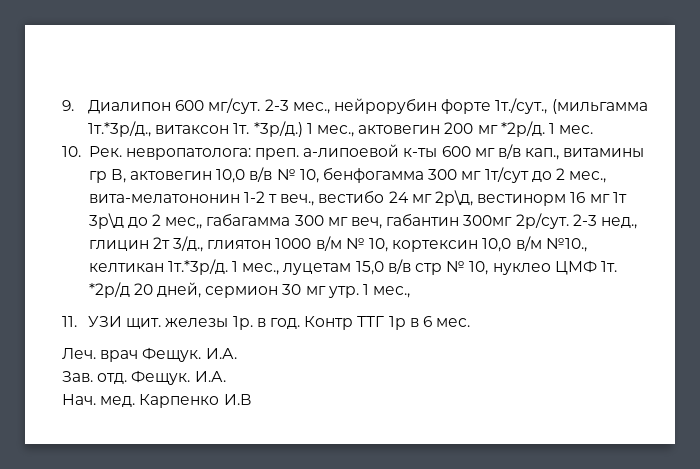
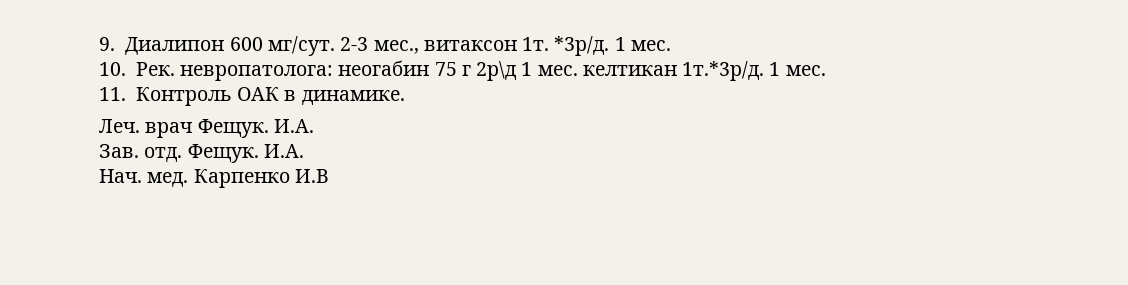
- 2-3 мес., нейрорубин форте 1т./сут., (мильгамма 1т.*3р/д., витаксон 1т. *3р/д.) 1 мес., актовегин 200 мг *2р/д.
+ 2-3 мес., витаксон 1т. *3р/д.
- 10. Рек. невропатолога: преп. а-липоевой к-ты 600 мг в/в кап., витамины гр В, актовегин 10,0 в/в № 10, бенфогамма 300 мг 1т/сут до 2 мес., вита-мелатононин 1-2 т веч., вестибо 24 мг 2р\д, вестинорм 16 мг 1т 3р\д до 2 мес,, габагамма 300 мг веч, габантин 300мг 2р/сут. 2-3 нед., глицин 2т 3/д., глиятон 1000 в/м № 10, кортексин 10,0 в/м №10., келтикан 1т.*3р/д. 1 мес., луцетам 15,0 в/в стр № 10, нуклео ЦМФ 1т. *2р/д 20 дней, сермион 30 мг утр. 1 мес.,
- 11. УЗИ щит. железы 1р. в год. Контр ТТГ 1р в 6 мес.
+ 10. Рек. невропатолога: неогабин 75 г 2р\д 1 мес. келтикан 1т.*3р/д. 1 мес.
+ 11. Контроль ОАК в динамике.

